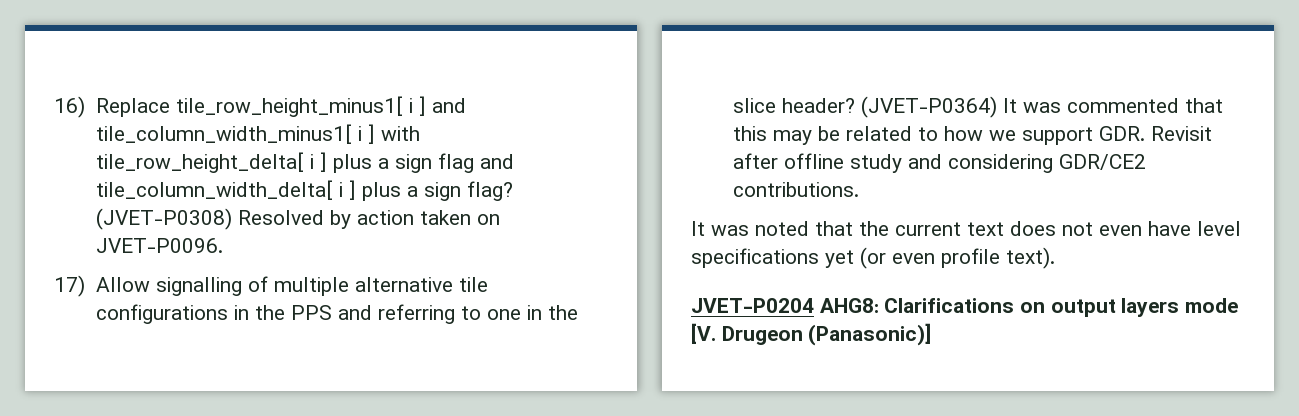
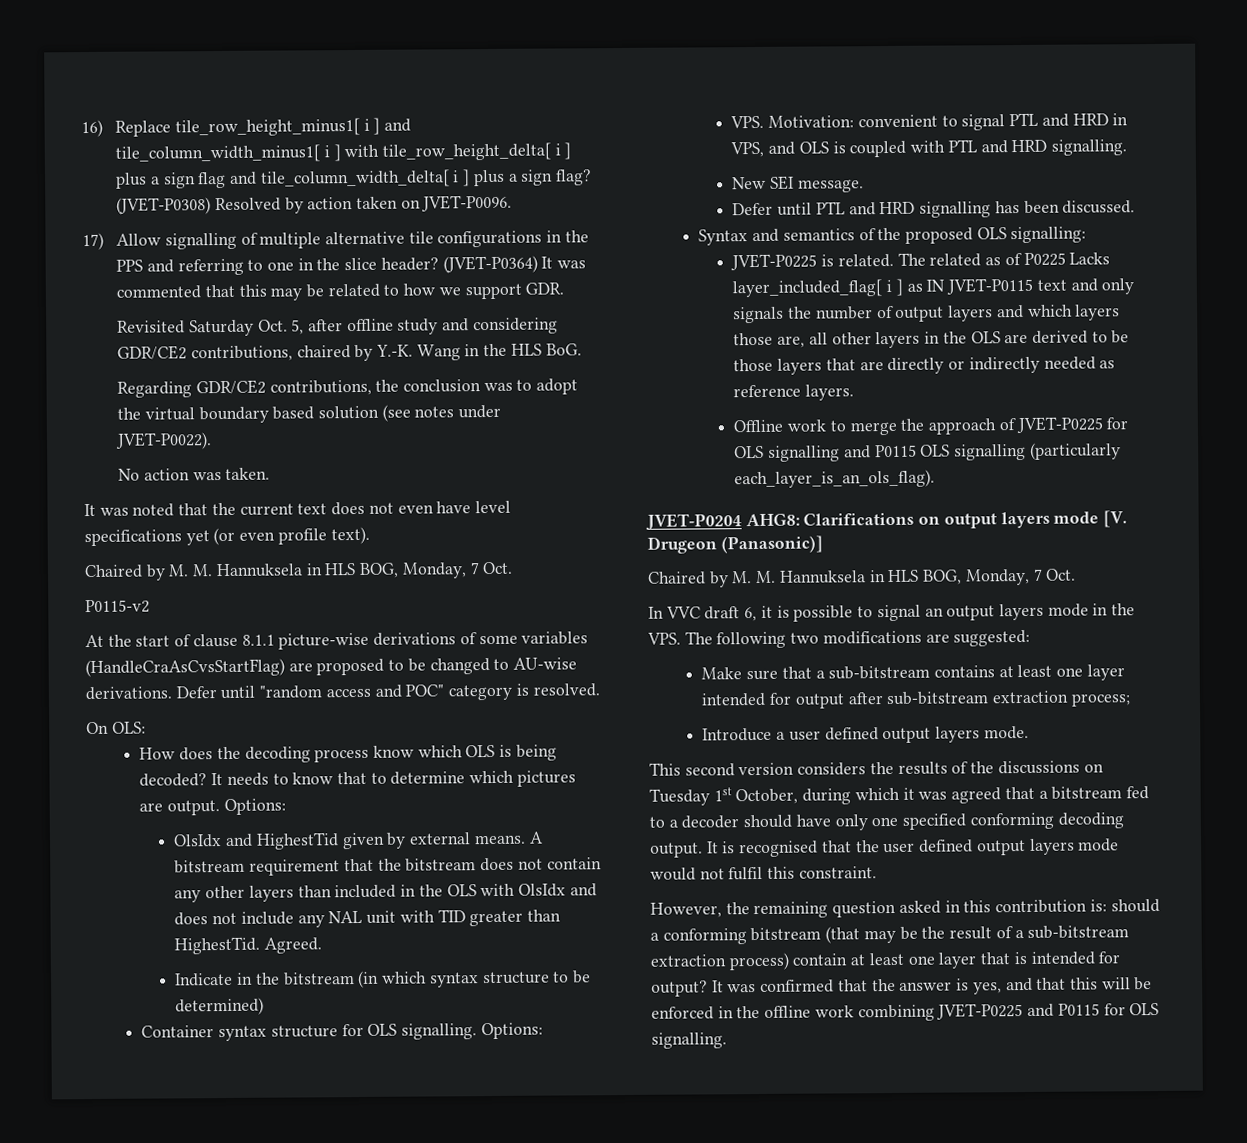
- (JVET-P0364) It was commented that this may be related to how we support GDR. Revisit after offline study and considering GDR/CE2 contributions.
+ (JVET-P0364) It was commented that this may be related to how we support GDR.
+ Revisited Saturday Oct. 5, after offline study and considering GDR/CE2 contributions, chaired by Y.-K. Wang in the HLS BoG.
+ Regarding GDR/CE2 contributions, the conclusion was to adopt the virtual boundary based solution (see notes under JVET-P0022).
+ No action was taken.
  It was noted that the current text does not even have level specifications yet (or even profile text).
+ Chaired by M. M. Hannuksela in HLS BOG, Monday, 7 Oct.
+ P0115-v2
+ At the start of clause 8.1.1 picture-wise derivations of some variables (HandleCraAsCvsStartFlag) are proposed to be changed to AU-wise derivations. Defer until "random access and POC" category is resolved.
+ On OLS:
+ How does the decoding process know which OLS is being decoded? It needs to know that to determine which pictures are output. Options:
+ OlsIdx and HighestTid given by external means. A bitstream requirement that the bitstream does not contain any other layers than included in the OLS with OlsIdx and does not include any NAL unit with TID greater than HighestTid. Agreed.
+ Indicate in the bitstream (in which syntax structure to be determined)
+ Container syntax structure for OLS signalling. Options:
+ VPS. Motivation: convenient to signal PTL and HRD in VPS, and OLS is coupled with PTL and HRD signalling.
+ New SEI message.
+ Defer until PTL and HRD signalling has been discussed.
+ Syntax and semantics of the proposed OLS signalling:
+ JVET-P0225 is related. The related as of P0225 Lacks layer_included_flag[ i ] as IN JVET-P0115 text and only signals the number of output layers and which layers those are, all other layers in the OLS are derived to be those layers that are directly or indirectly needed as reference layers.
+ Offline work to merge the approach of JVET-P0225 for OLS signalling and P0115 OLS signalling (particularly each_layer_is_an_ols_flag).
  JVET-P0204 AHG8: Clarifications on output layers mode [V. Drugeon (Panasonic)]
+ Chaired by M. M. Hannuksela in HLS BOG, Monday, 7 Oct.
+ In VVC draft 6, it is possible to signal an output layers mode in the VPS. The following two modifications are suggested:
+ Make sure that a sub-bitstream contains at least one layer intended for output after sub-bitstream extraction process;
+ Introduce a user defined output layers mode.
+ This second version considers the results of the discussions on Tuesday 1st October, during which it was agreed that a bitstream fed to a decoder should have only one specified conforming decoding output. It is recognised that the user defined output layers mode would not fulfil this constraint.
+ However, the remaining question asked in this contribution is: should a conforming bitstream (that may be the result of a sub-bitstream extraction process) contain at least one layer that is intended for output? It was confirmed that the answer is yes, and that this will be enforced in the offline work combining JVET-P0225 and P0115 for OLS signalling.

